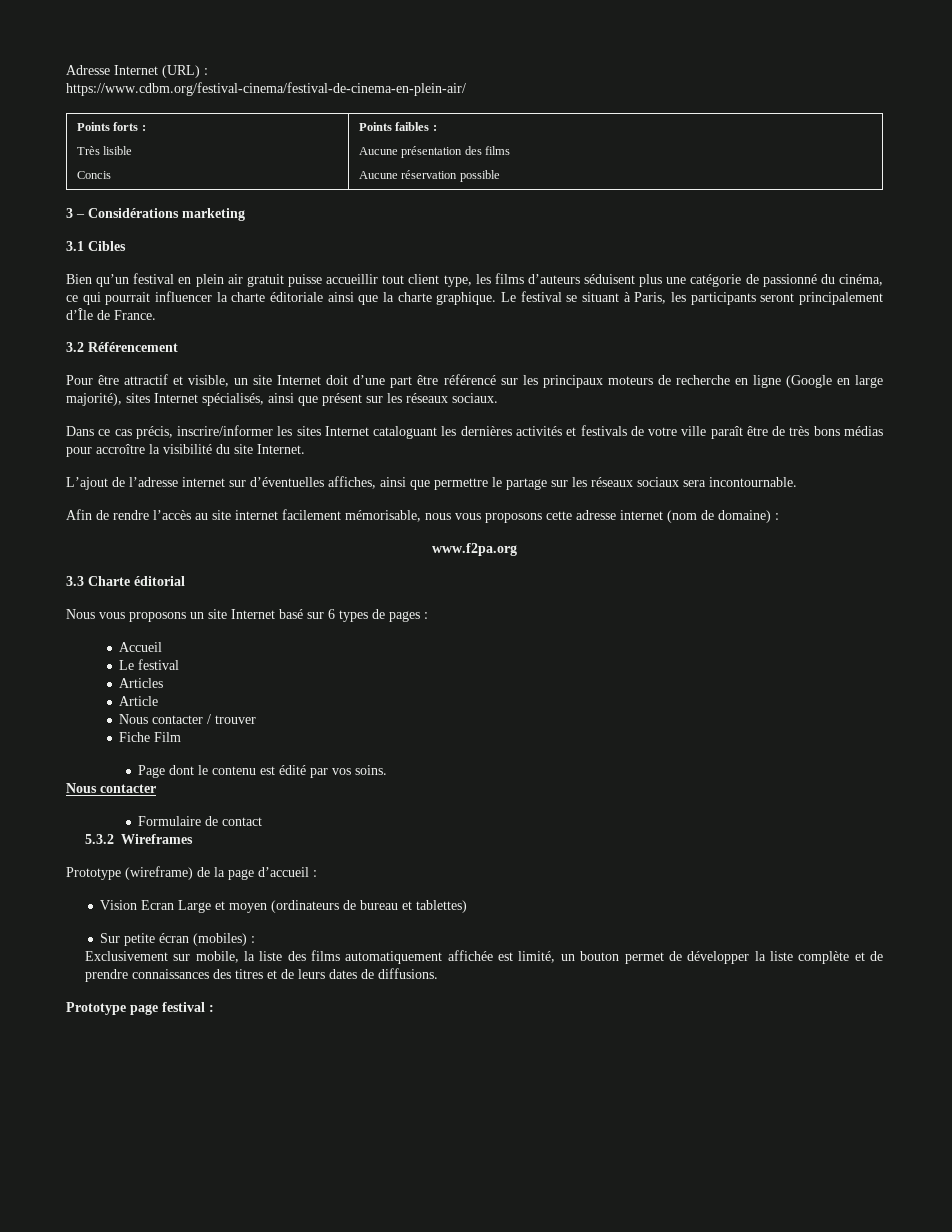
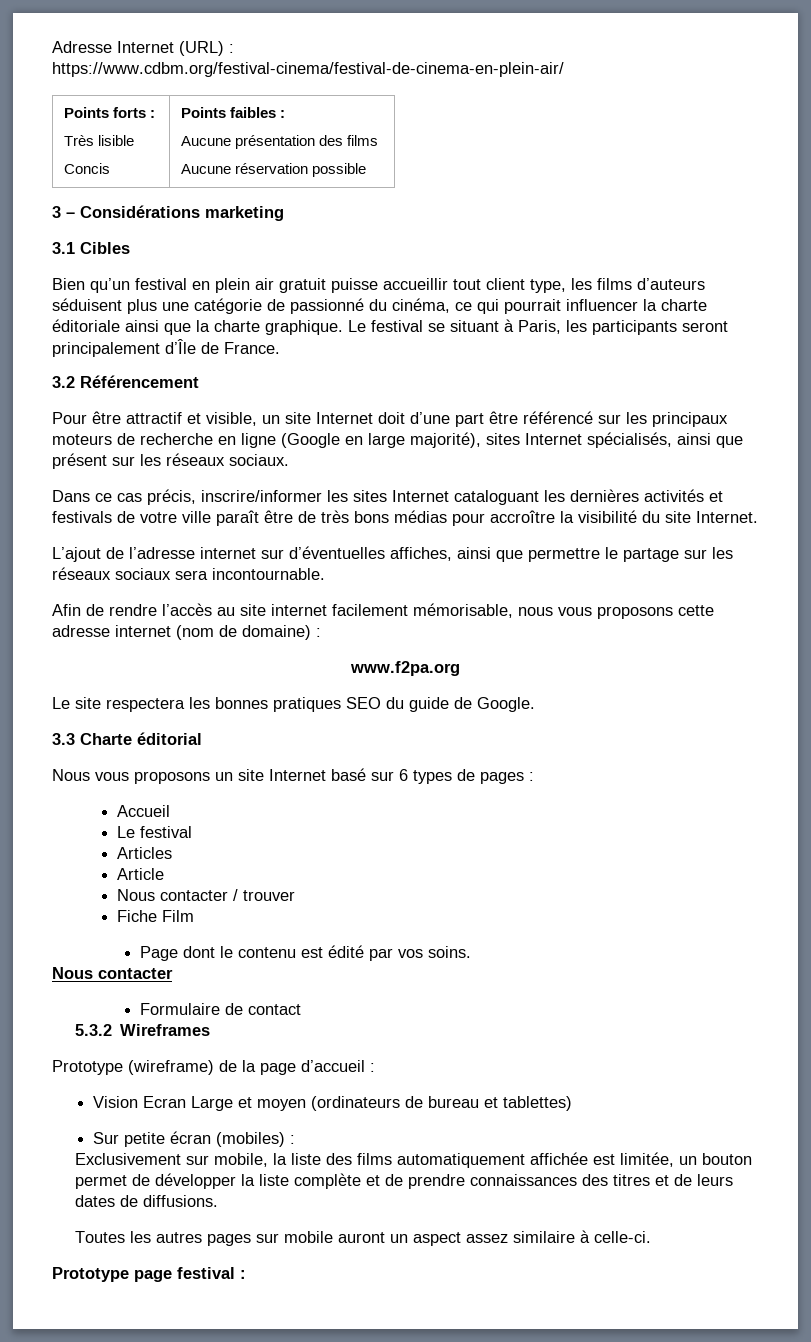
+ Le site respectera les bonnes pratiques SEO du guide de Google.
- Exclusivement sur mobile, la liste des films automatiquement affichée est limité, un bouton permet de développer la liste complète et de prendre connaissances des titres et de leurs dates de diffusions.
+ Exclusivement sur mobile, la liste des films automatiquement affichée est limitée, un bouton permet de développer la liste complète et de prendre connaissances des titres et de leurs dates de diffusions.
+ Toutes les autres pages sur mobile auront un aspect assez similaire à celle-ci.

